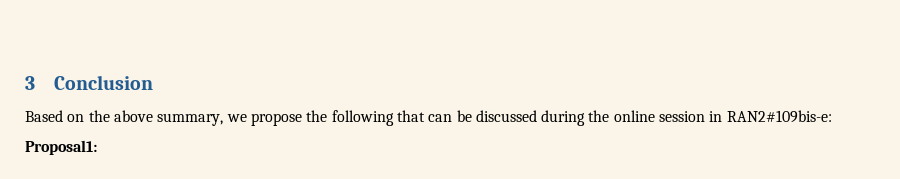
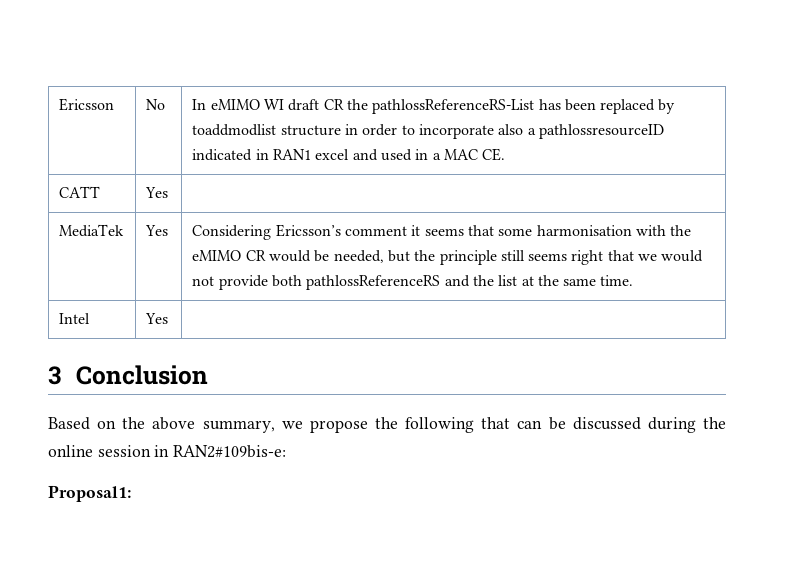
+ Ericsson | No | In eMIMO WI draft CR the pathlossReferenceRS-List has been replaced by toaddmodlist structure in order to incorporate also a pathlossresourceID indicated in RAN1 excel and used in a MAC CE.
+ CATT | Yes |
+ MediaTek | Yes | Considering Ericsson’s comment it seems that some harmonisation with the eMIMO CR would be needed, but the principle still seems right that we would not provide both pathlossReferenceRS and the list at the same time.
+ Intel | Yes |

